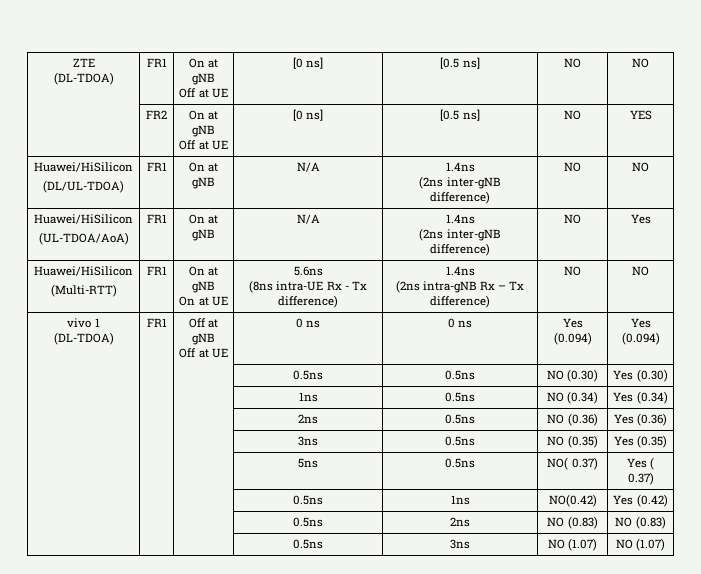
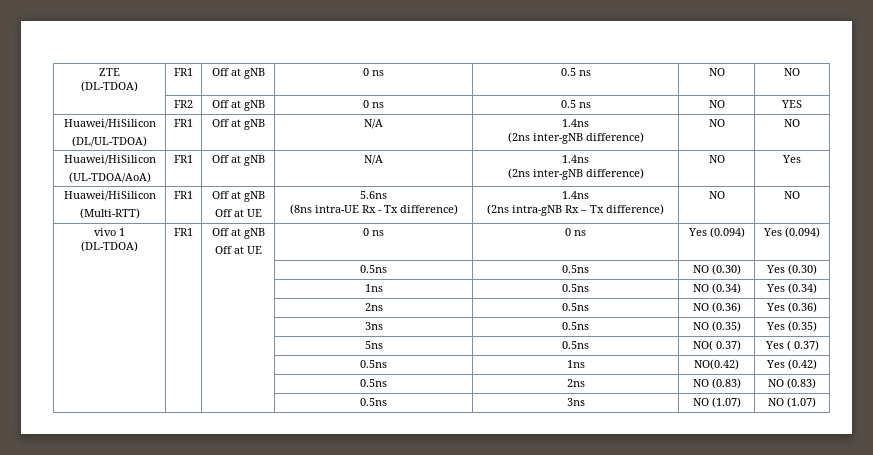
  ZTE
- (DL-TDOA) | FR1 | On at gNB
- Off at UE | [0 ns] | [0.5 ns] | NO | NO
+ (DL-TDOA) | FR1 | Off at gNB | 0 ns | 0.5 ns | NO | NO
- | FR2 | On at gNB
- Off at UE | [0 ns] | [0.5 ns] | NO | YES
+ | FR2 | Off at gNB | 0 ns | 0.5 ns | NO | YES
  Huawei/HiSilicon
- (DL/UL-TDOA) | FR1 | On at gNB | N/A | 1.4ns
+ (DL/UL-TDOA) | FR1 | Off at gNB | N/A | 1.4ns
  (2ns inter-gNB difference) | NO | NO
  Huawei/HiSilicon
- (UL-TDOA/AoA) | FR1 | On at gNB | N/A | 1.4ns
+ (UL-TDOA/AoA) | FR1 | Off at gNB | N/A | 1.4ns
  (2ns inter-gNB difference) | NO | Yes
  Huawei/HiSilicon
- (Multi-RTT) | FR1 | On at gNB
- On at UE | 5.6ns
+ (Multi-RTT) | FR1 | Off at gNB
+ Off at UE | 5.6ns

